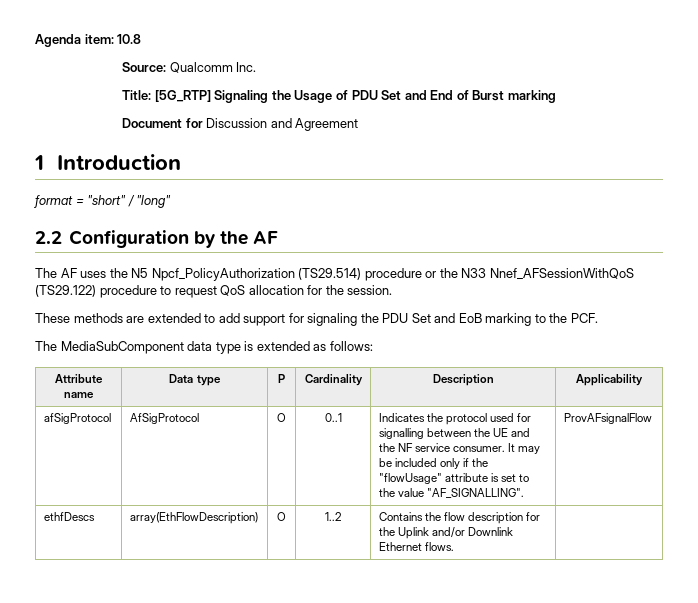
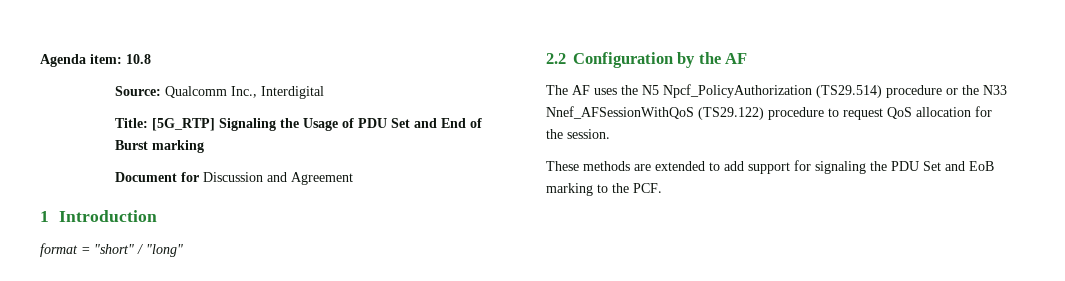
- Source: Qualcomm Inc.
+ Source: Qualcomm Inc., Interdigital
- The MediaSubComponent data type is extended as follows:
- Attribute name | Data type | P | Cardinality | Description | Applicability
- afSigProtocol | AfSigProtocol | O | 0..1 | Indicates the protocol used for signalling between the UE and the NF service consumer. It may be included only if the "flowUsage" attribute is set to the value "AF_SIGNALLING". | ProvAFsignalFlow
- ethfDescs | array(EthFlowDescription) | O | 1..2 | Contains the flow description for the Uplink and/or Downlink Ethernet flows. |

